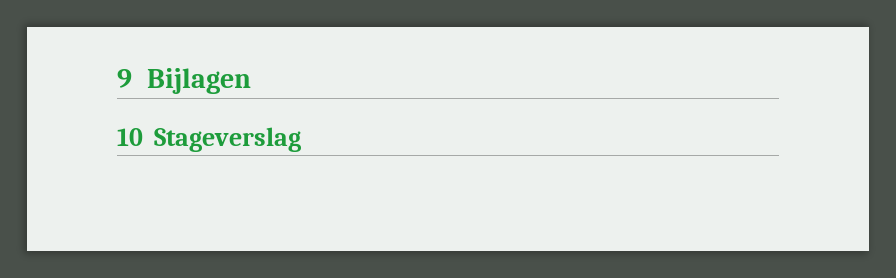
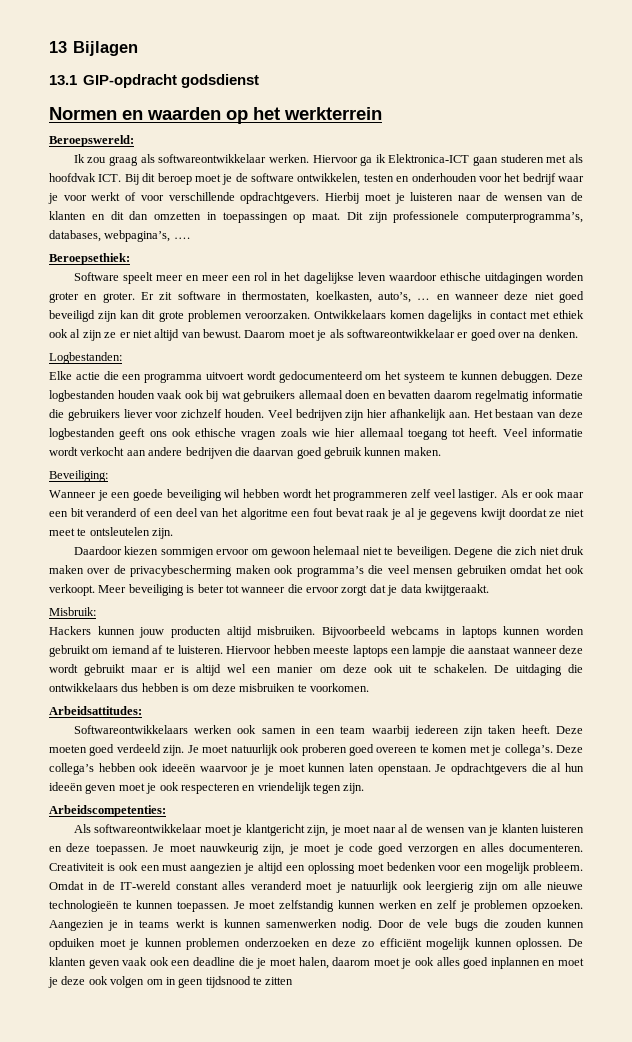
- 9 Bijlagen
+ 13 Bijlagen
- 10 Stageverslag
+ 13.1 GIP-opdracht godsdienst
+ Normen en waarden op het werkterrein
+ Beroepswereld:
+ Ik zou graag als softwareontwikkelaar werken. Hiervoor ga ik Elektronica-ICT gaan studeren met als hoofdvak ICT. Bij dit beroep moet je de software ontwikkelen, testen en onderhouden voor het bedrijf waar je voor werkt of voor verschillende opdrachtgevers. Hierbij moet je luisteren naar de wensen van de klanten en dit dan omzetten in toepassingen op maat. Dit zijn professionele computerprogramma’s, databases, webpagina’s, ….
+ Beroepsethiek:
+ Software speelt meer en meer een rol in het dagelijkse leven waardoor ethische uitdagingen worden groter en groter. Er zit software in thermostaten, koelkasten, auto’s, … en wanneer deze niet goed beveiligd zijn kan dit grote problemen veroorzaken. Ontwikkelaars komen dagelijks in contact met ethiek ook al zijn ze er niet altijd van bewust. Daarom moet je als softwareontwikkelaar er goed over na denken.
+ Logbestanden:
+ Elke actie die een programma uitvoert wordt gedocumenteerd om het systeem te kunnen debuggen. Deze logbestanden houden vaak ook bij wat gebruikers allemaal doen en bevatten daarom regelmatig informatie die gebruikers liever voor zichzelf houden. Veel bedrijven zijn hier afhankelijk aan. Het bestaan van deze logbestanden geeft ons ook ethische vragen zoals wie hier allemaal toegang tot heeft. Veel informatie wordt verkocht aan andere bedrijven die daarvan goed gebruik kunnen maken.
+ Beveiliging:
+ Wanneer je een goede beveiliging wil hebben wordt het programmeren zelf veel lastiger. Als er ook maar een bit veranderd of een deel van het algoritme een fout bevat raak je al je gegevens kwijt doordat ze niet meet te ontsleutelen zijn.
+ Daardoor kiezen sommigen ervoor om gewoon helemaal niet te beveiligen. Degene die zich niet druk maken over de privacybescherming maken ook programma’s die veel mensen gebruiken omdat het ook verkoopt. Meer beveiliging is beter tot wanneer die ervoor zorgt dat je data kwijtgeraakt.
+ Misbruik:
+ Hackers kunnen jouw producten altijd misbruiken. Bijvoorbeeld webcams in laptops kunnen worden gebruikt om iemand af te luisteren. Hiervoor hebben meeste laptops een lampje die aanstaat wanneer deze wordt gebruikt maar er is altijd wel een manier om deze ook uit te schakelen. De uitdaging die ontwikkelaars dus hebben is om deze misbruiken te voorkomen.
+ Arbeidsattitudes:
+ Softwareontwikkelaars werken ook samen in een team waarbij iedereen zijn taken heeft. Deze moeten goed verdeeld zijn. Je moet natuurlijk ook proberen goed overeen te komen met je collega’s. Deze collega’s hebben ook ideeën waarvoor je je moet kunnen laten openstaan. Je opdrachtgevers die al hun ideeën geven moet je ook respecteren en vriendelijk tegen zijn.
+ Arbeidscompetenties:
+ Als softwareontwikkelaar moet je klantgericht zijn, je moet naar al de wensen van je klanten luisteren en deze toepassen. Je moet nauwkeurig zijn, je moet je code goed verzorgen en alles documenteren. Creativiteit is ook een must aangezien je altijd een oplossing moet bedenken voor een mogelijk probleem. Omdat in de IT-wereld constant alles veranderd moet je natuurlijk ook leergierig zijn om alle nieuwe technologieën te kunnen toepassen. Je moet zelfstandig kunnen werken en zelf je problemen opzoeken. Aangezien je in teams werkt is kunnen samenwerken nodig. Door de vele bugs die zouden kunnen opduiken moet je kunnen problemen onderzoeken en deze zo efficiënt mogelijk kunnen oplossen. De klanten geven vaak ook een deadline die je moet halen, daarom moet je ook alles goed inplannen en moet je deze ook volgen om in geen tijdsnood te zitten

